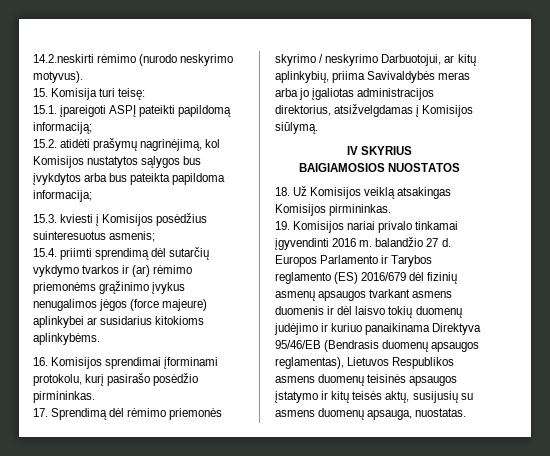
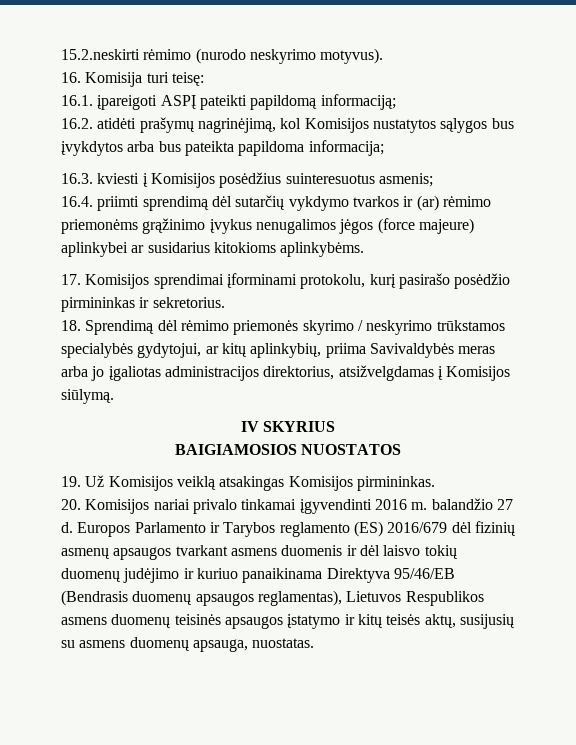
- 14.2.neskirti rėmimo (nurodo neskyrimo motyvus).
+ 15.2.neskirti rėmimo (nurodo neskyrimo motyvus).
- 15. Komisija turi teisę:
+ 16. Komisija turi teisę:
- 15.1. įpareigoti ASPĮ pateikti papildomą informaciją;
+ 16.1. įpareigoti ASPĮ pateikti papildomą informaciją;
- 15.2. atidėti prašymų nagrinėjimą, kol Komisijos nustatytos sąlygos bus įvykdytos arba bus pateikta papildoma informacija;
+ 16.2. atidėti prašymų nagrinėjimą, kol Komisijos nustatytos sąlygos bus įvykdytos arba bus pateikta papildoma informacija;
- 15.3. kviesti į Komisijos posėdžius suinteresuotus asmenis;
+ 16.3. kviesti į Komisijos posėdžius suinteresuotus asmenis;
- 15.4. priimti sprendimą dėl sutarčių vykdymo tvarkos ir (ar) rėmimo priemonėms grąžinimo įvykus nenugalimos jėgos (force majeure) aplinkybei ar susidarius kitokioms aplinkybėms.
+ 16.4. priimti sprendimą dėl sutarčių vykdymo tvarkos ir (ar) rėmimo priemonėms grąžinimo įvykus nenugalimos jėgos (force majeure) aplinkybei ar susidarius kitokioms aplinkybėms.
- 16. Komisijos sprendimai įforminami protokolu, kurį pasirašo posėdžio pirmininkas.
- 17. Sprendimą dėl rėmimo priemonės skyrimo / neskyrimo Darbuotojui, ar kitų aplinkybių, priima Savivaldybės meras arba jo įgaliotas administracijos direktorius, atsižvelgdamas į Komisijos siūlymą.
+ 17. Komisijos sprendimai įforminami protokolu, kurį pasirašo posėdžio pirmininkas ir sekretorius.
+ 18. Sprendimą dėl rėmimo priemonės skyrimo / neskyrimo trūkstamos specialybės gydytojui, ar kitų aplinkybių, priima Savivaldybės meras arba jo įgaliotas administracijos direktorius, atsižvelgdamas į Komisijos siūlymą.
- 18. Už Komisijos veiklą atsakingas Komisijos pirmininkas.
+ 19. Už Komisijos veiklą atsakingas Komisijos pirmininkas.
- 19. Komisijos nariai privalo tinkamai įgyvendinti 2016 m. balandžio 27 d.
+ 20. Komisijos nariai privalo tinkamai įgyvendinti 2016 m. balandžio 27 d.

